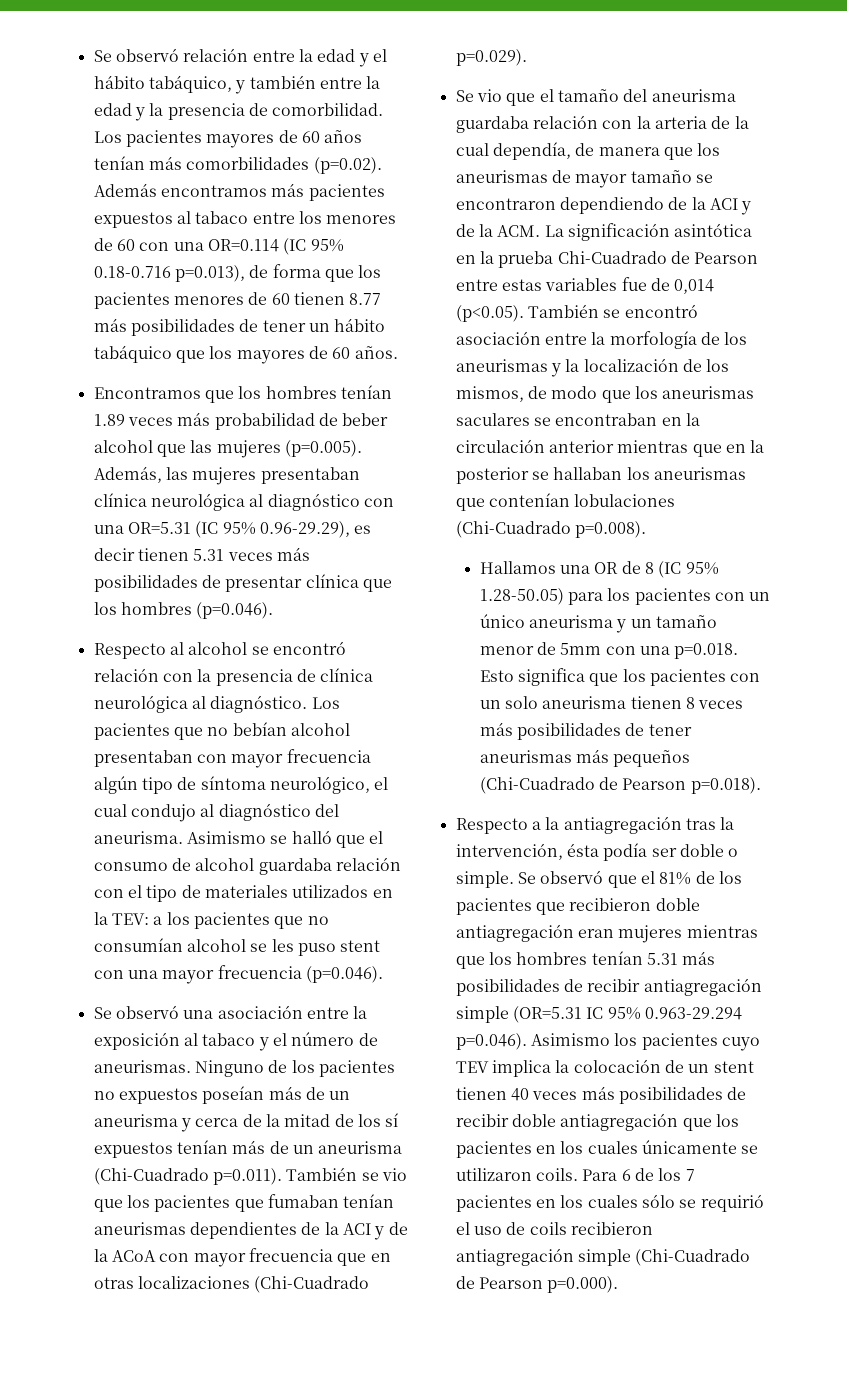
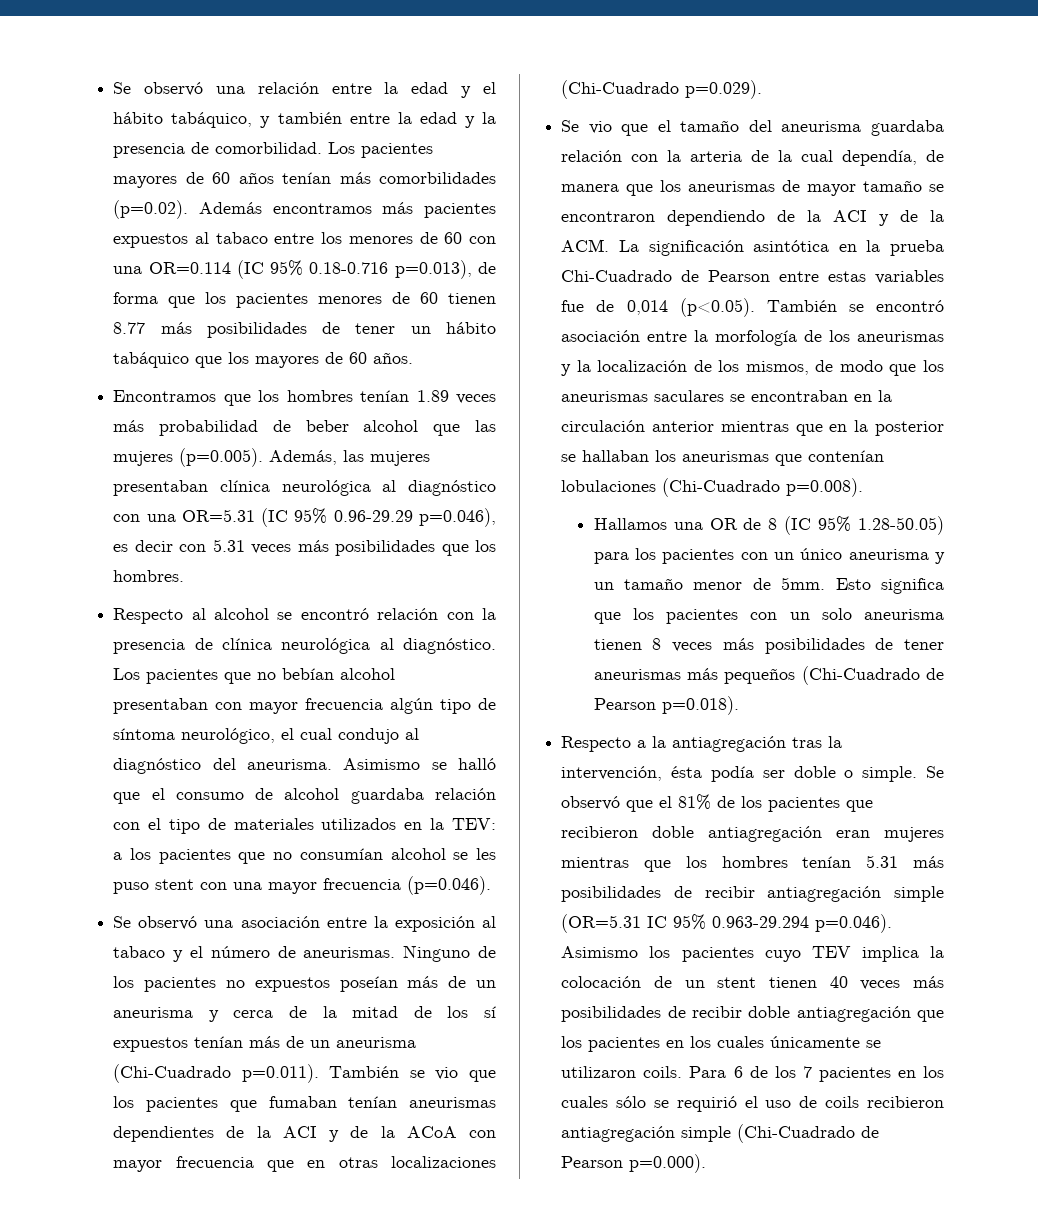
- Se observó relación entre la edad y el hábito tabáquico, y también entre la edad y la presencia de comorbilidad.
+ Se observó una relación entre la edad y el hábito tabáquico, y también entre la edad y la presencia de comorbilidad.
- Encontramos que los hombres tenían 1.89 veces más probabilidad de beber alcohol que las mujeres (p=0.005). Además, las mujeres presentaban clínica neurológica al diagnóstico con una OR=5.31 (IC 95% 0.96-29.29), es decir tienen 5.31 veces más posibilidades de presentar clínica que los hombres (p=0.046).
+ Encontramos que los hombres tenían 1.89 veces más probabilidad de beber alcohol que las mujeres (p=0.005). Además, las mujeres presentaban clínica neurológica al diagnóstico con una OR=5.31 (IC 95% 0.96-29.29 p=0.046), es decir con 5.31 veces más posibilidades que los hombres.
- Hallamos una OR de 8 (IC 95% 1.28-50.05) para los pacientes con un único aneurisma y un tamaño menor de 5mm con una p=0.018. Esto significa que los pacientes con un solo aneurisma tienen 8 veces más posibilidades de tener aneurismas más pequeños (Chi-Cuadrado de Pearson p=0.018).
+ Hallamos una OR de 8 (IC 95% 1.28-50.05) para los pacientes con un único aneurisma y un tamaño menor de 5mm. Esto significa que los pacientes con un solo aneurisma tienen 8 veces más posibilidades de tener aneurismas más pequeños (Chi-Cuadrado de Pearson p=0.018).

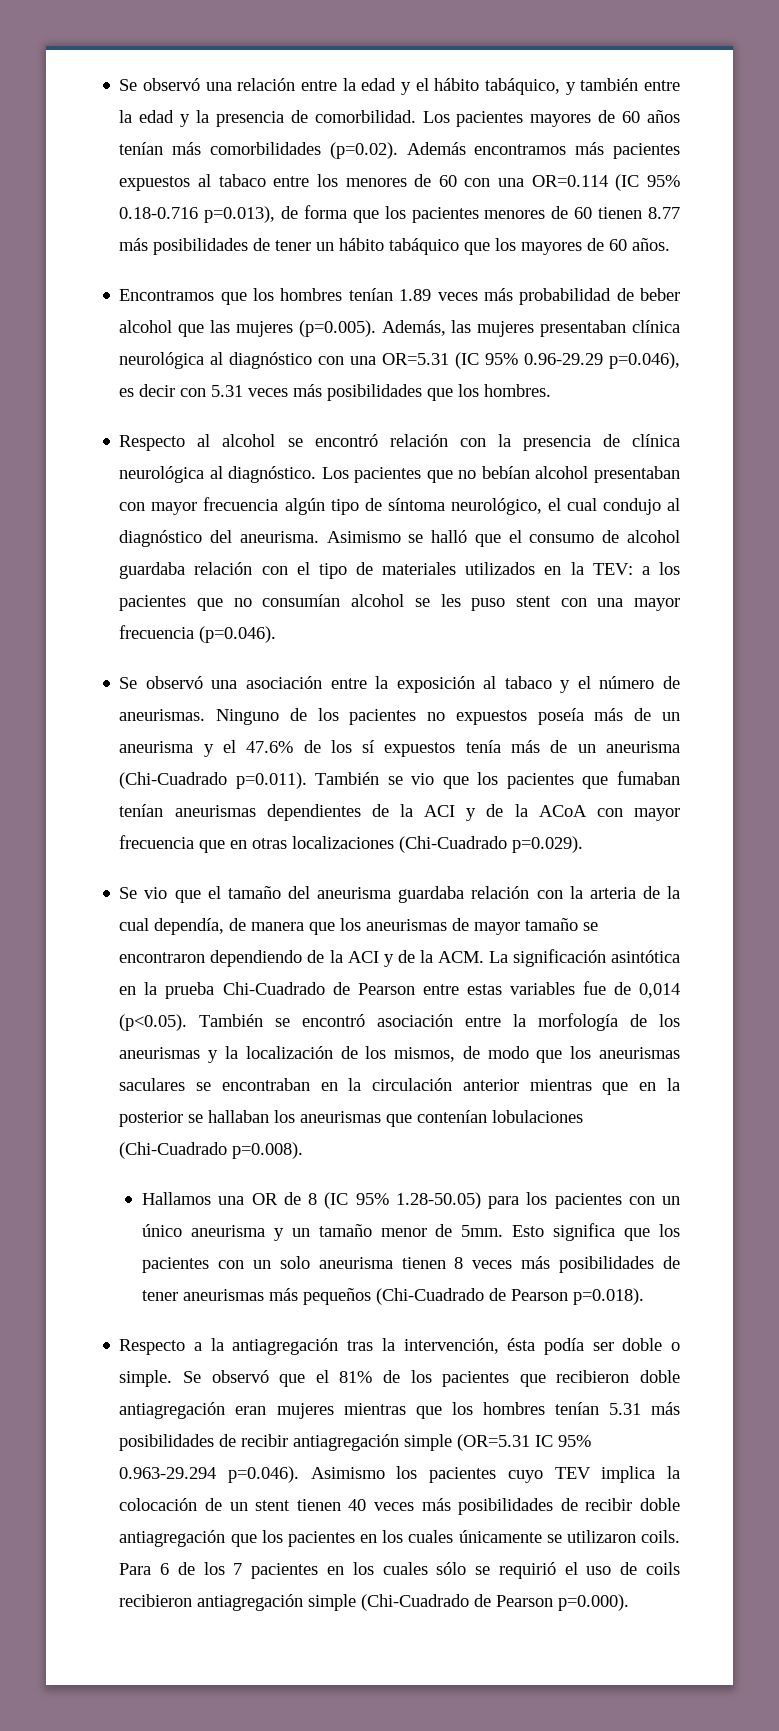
- Ninguno de los pacientes no expuestos poseían más de un aneurisma y cerca de la mitad de los sí expuestos tenían más de un aneurisma (Chi-Cuadrado p=0.011). También se vio que los pacientes que fumaban tenían aneurismas dependientes de la ACI y de la ACoA con mayor frecuencia que en otras localizaciones (Chi-Cuadrado p=0.029).
+ Ninguno de los pacientes no expuestos poseía más de un aneurisma y el 47.6% de los sí expuestos tenía más de un aneurisma (Chi-Cuadrado p=0.011). También se vio que los pacientes que fumaban tenían aneurismas dependientes de la ACI y de la ACoA con mayor frecuencia que en otras localizaciones (Chi-Cuadrado p=0.029).

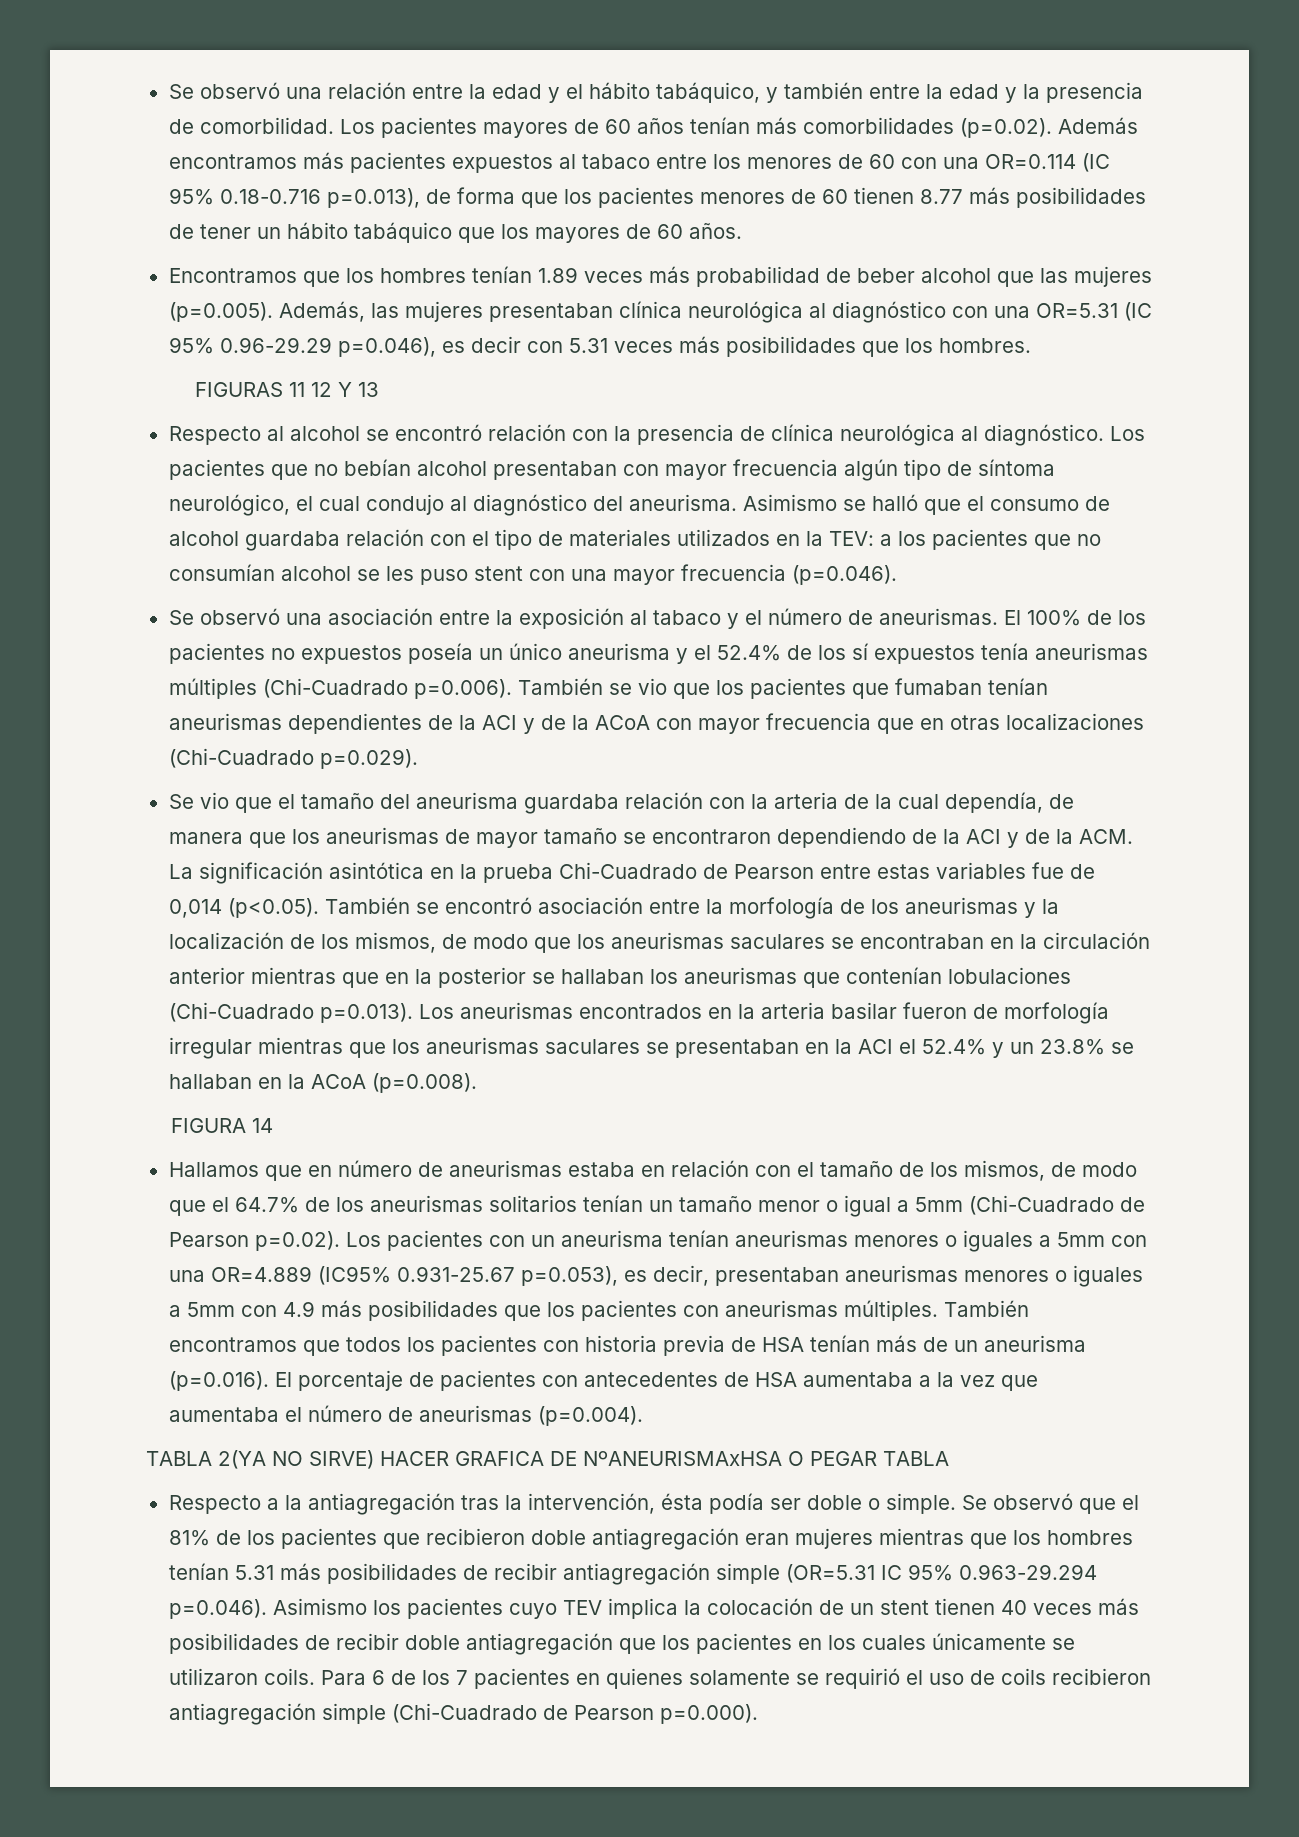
+ FIGURAS 11 12 Y 13
- Ninguno de los pacientes no expuestos poseía más de un aneurisma y el 47.6% de los sí expuestos tenía más de un aneurisma (Chi-Cuadrado p=0.011). También se vio que los pacientes que fumaban tenían aneurismas dependientes de la ACI y de la ACoA con mayor frecuencia que en otras localizaciones (Chi-Cuadrado p=0.029).
+ El 100% de los pacientes no expuestos poseía un único aneurisma y el 52.4% de los sí expuestos tenía aneurismas múltiples (Chi-Cuadrado p=0.006). También se vio que los pacientes que fumaban tenían aneurismas dependientes de la ACI y de la ACoA con mayor frecuencia que en otras localizaciones (Chi-Cuadrado p=0.029).
- Se vio que el tamaño del aneurisma guardaba relación con la arteria de la cual dependía, de manera que los aneurismas de mayor tamaño se encontraron dependiendo de la ACI y de la ACM. La significación asintótica en la prueba Chi-Cuadrado de Pearson entre estas variables fue de 0,014 (p<0.05). También se encontró asociación entre la morfología de los aneurismas y la localización de los mismos, de modo que los aneurismas saculares se encontraban en la circulación anterior mientras que en la posterior se hallaban los aneurismas que contenían lobulaciones (Chi-Cuadrado p=0.008).
- Hallamos una OR de 8 (IC 95% 1.28-50.05) para los pacientes con un único aneurisma y un tamaño menor de 5mm. Esto significa que los pacientes con un solo aneurisma tienen 8 veces más posibilidades de tener aneurismas más pequeños (Chi-Cuadrado de Pearson p=0.018).
+ Se vio que el tamaño del aneurisma guardaba relación con la arteria de la cual dependía, de manera que los aneurismas de mayor tamaño se encontraron dependiendo de la ACI y de la ACM. La significación asintótica en la prueba Chi-Cuadrado de Pearson entre estas variables fue de 0,014 (p<0.05). También se encontró asociación entre la morfología de los aneurismas y la localización de los mismos, de modo que los aneurismas saculares se encontraban en la circulación anterior mientras que en la posterior se hallaban los aneurismas que contenían lobulaciones (Chi-Cuadrado p=0.013). Los aneurismas encontrados en la arteria basilar fueron de morfología irregular mientras que los aneurismas saculares se presentaban en la ACI el 52.4% y un 23.8% se hallaban en la ACoA (p=0.008).
+ FIGURA 14
+ Hallamos que en número de aneurismas estaba en relación con el tamaño de los mismos, de modo que el 64.7% de los aneurismas solitarios tenían un tamaño menor o igual a 5mm (Chi-Cuadrado de Pearson p=0.02). Los pacientes con un aneurisma tenían aneurismas menores o iguales a 5mm con una OR=4.889 (IC95% 0.931-25.67 p=0.053), es decir, presentaban aneurismas menores o iguales a 5mm con 4.9 más posibilidades que los pacientes con aneurismas múltiples. También encontramos que todos los pacientes con historia previa de HSA tenían más de un aneurisma (p=0.016). El porcentaje de pacientes con antecedentes de HSA aumentaba a la vez que aumentaba el número de aneurismas (p=0.004).
+ TABLA 2(YA NO SIRVE) HACER GRAFICA DE NºANEURISMAxHSA O PEGAR TABLA
- Para 6 de los 7 pacientes en los cuales sólo se requirió el uso de coils recibieron antiagregación simple (Chi-Cuadrado de Pearson p=0.000).
+ Para 6 de los 7 pacientes en quienes solamente se requirió el uso de coils recibieron antiagregación simple (Chi-Cuadrado de Pearson p=0.000).

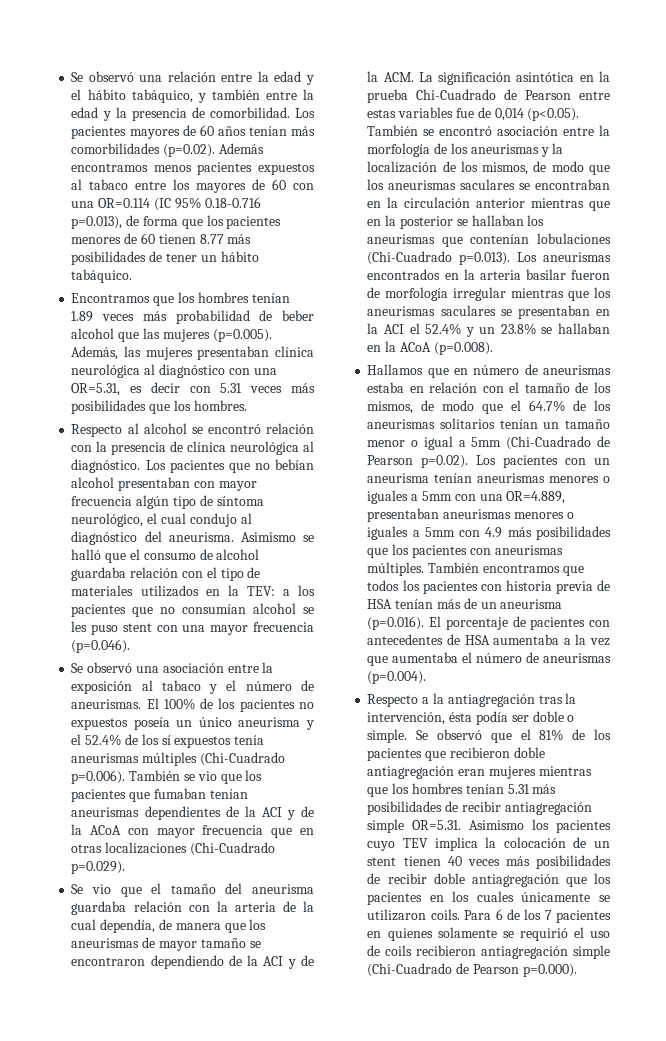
- Los pacientes mayores de 60 años tenían más comorbilidades (p=0.02). Además encontramos más pacientes expuestos al tabaco entre los menores de 60 con una OR=0.114 (IC 95% 0.18-0.716 p=0.013), de forma que los pacientes menores de 60 tienen 8.77 más posibilidades de tener un hábito tabáquico que los mayores de 60 años.
+ Los pacientes mayores de 60 años tenían más comorbilidades (p=0.02). Además encontramos menos pacientes expuestos al tabaco entre los mayores de 60 con una OR=0.114 (IC 95% 0.18-0.716 p=0.013), de forma que los pacientes menores de 60 tienen 8.77 más posibilidades de tener un hábito tabáquico.
- Encontramos que los hombres tenían 1.89 veces más probabilidad de beber alcohol que las mujeres (p=0.005). Además, las mujeres presentaban clínica neurológica al diagnóstico con una OR=5.31 (IC 95% 0.96-29.29 p=0.046), es decir con 5.31 veces más posibilidades que los hombres.
+ Encontramos que los hombres tenían 1.89 veces más probabilidad de beber alcohol que las mujeres (p=0.005). Además, las mujeres presentaban clínica neurológica al diagnóstico con una OR=5.31, es decir con 5.31 veces más posibilidades que los hombres.
- FIGURAS 11 12 Y 13
- FIGURA 14
- Hallamos que en número de aneurismas estaba en relación con el tamaño de los mismos, de modo que el 64.7% de los aneurismas solitarios tenían un tamaño menor o igual a 5mm (Chi-Cuadrado de Pearson p=0.02). Los pacientes con un aneurisma tenían aneurismas menores o iguales a 5mm con una OR=4.889 (IC95% 0.931-25.67 p=0.053), es decir, presentaban aneurismas menores o iguales a 5mm con 4.9 más posibilidades que los pacientes con aneurismas múltiples.
+ Hallamos que en número de aneurismas estaba en relación con el tamaño de los mismos, de modo que el 64.7% de los aneurismas solitarios tenían un tamaño menor o igual a 5mm (Chi-Cuadrado de Pearson p=0.02). Los pacientes con un aneurisma tenían aneurismas menores o iguales a 5mm con una OR=4.889, presentaban aneurismas menores o iguales a 5mm con 4.9 más posibilidades que los pacientes con aneurismas múltiples.
- TABLA 2(YA NO SIRVE) HACER GRAFICA DE NºANEURISMAxHSA O PEGAR TABLA
- Se observó que el 81% de los pacientes que recibieron doble antiagregación eran mujeres mientras que los hombres tenían 5.31 más posibilidades de recibir antiagregación simple (OR=5.31 IC 95% 0.963-29.294 p=0.046). Asimismo los pacientes cuyo TEV implica la colocación de un stent tienen 40 veces más posibilidades de recibir doble antiagregación que los pacientes en los cuales únicamente se utilizaron coils.
+ Se observó que el 81% de los pacientes que recibieron doble antiagregación eran mujeres mientras que los hombres tenían 5.31 más posibilidades de recibir antiagregación simple OR=5.31. Asimismo los pacientes cuyo TEV implica la colocación de un stent tienen 40 veces más posibilidades de recibir doble antiagregación que los pacientes en los cuales únicamente se utilizaron coils.

